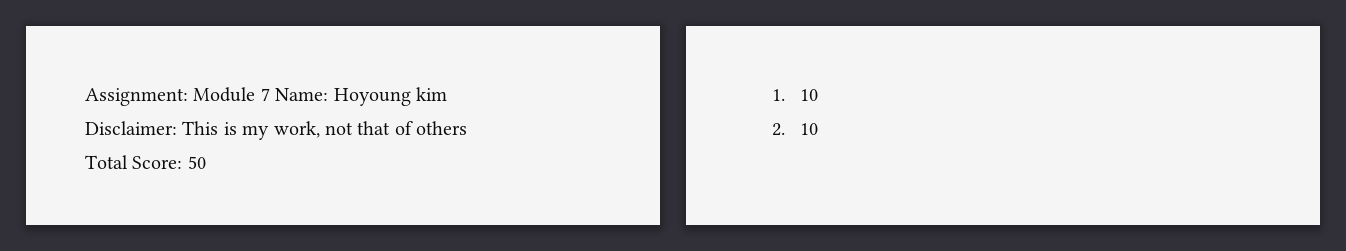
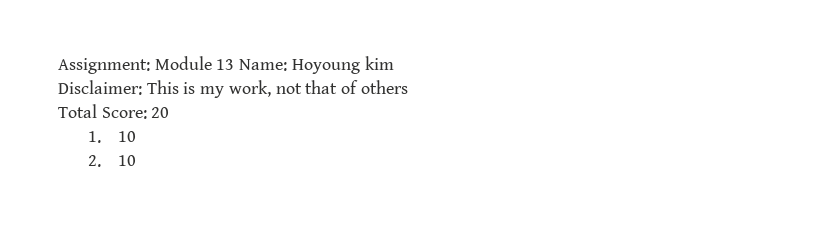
- Assignment: Module 7 Name: Hoyoung kim
+ Assignment: Module 13 Name: Hoyoung kim
- Total Score: 50
+ Total Score: 20

